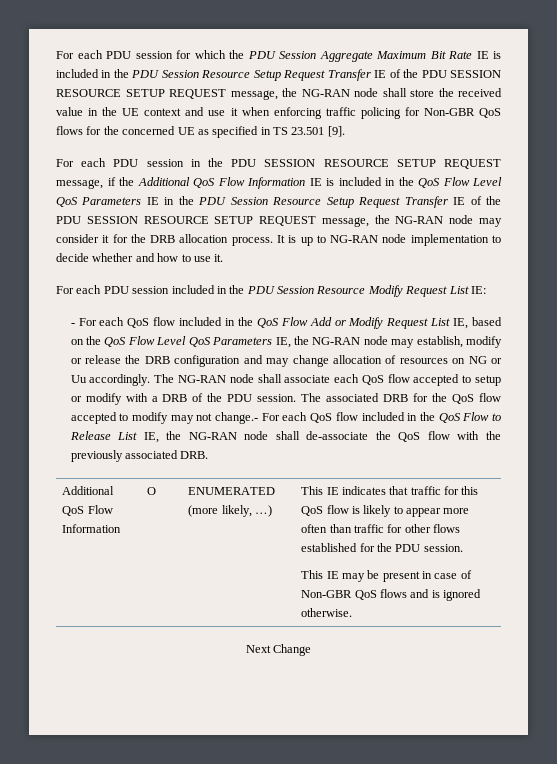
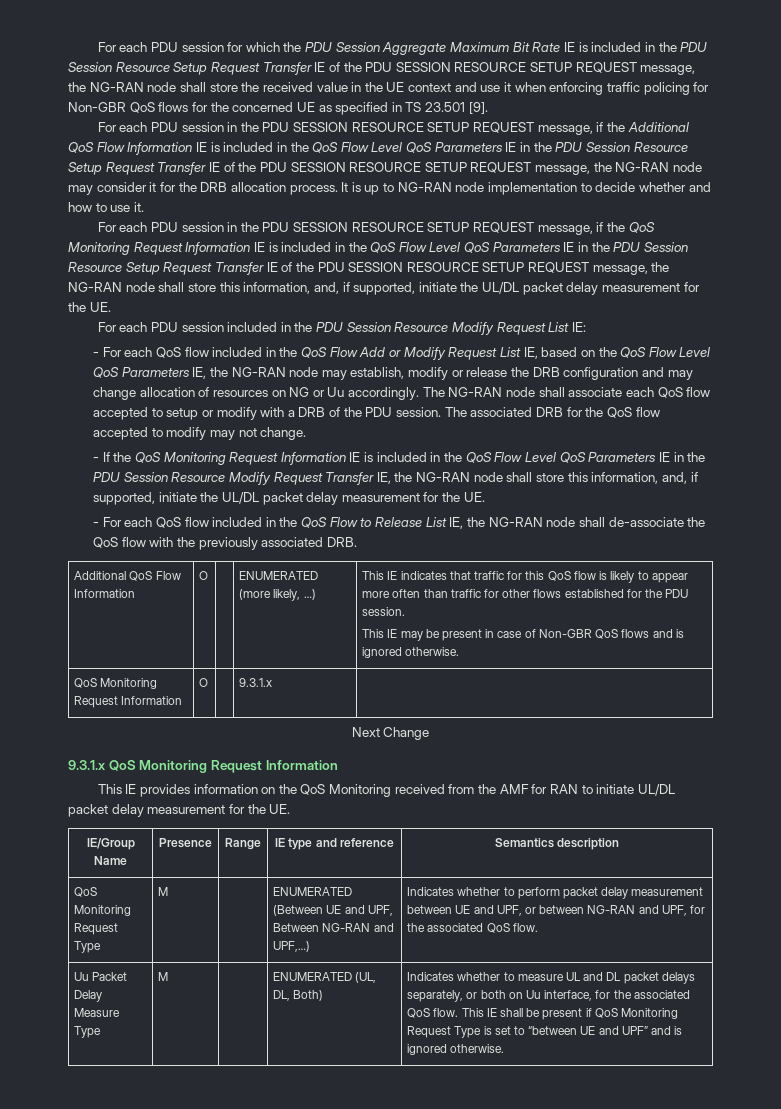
+ For each PDU session in the PDU SESSION RESOURCE SETUP REQUEST message, if the QoS Monitoring Request Information IE is included in the QoS Flow Level QoS Parameters IE in the PDU Session Resource Setup Request Transfer IE of the PDU SESSION RESOURCE SETUP REQUEST message, the NG-RAN node shall store this information, and, if supported, initiate the UL/DL packet delay measurement for the UE.
- The associated DRB for the QoS flow accepted to modify may not change.- For each QoS flow included in the QoS Flow to Release List IE, the NG-RAN node shall de-associate the QoS flow with the previously associated DRB.
+ The associated DRB for the QoS flow accepted to modify may not change.
+ - If the QoS Monitoring Request Information IE is included in the QoS Flow Level QoS Parameters IE in the PDU Session Resource Modify Request Transfer IE, the NG-RAN node shall store this information, and, if supported, initiate the UL/DL packet delay measurement for the UE.
+ - For each QoS flow included in the QoS Flow to Release List IE, the NG-RAN node shall de-associate the QoS flow with the previously associated DRB.
+ QoS Monitoring Request Information | O | | 9.3.1.x |
  Next Change
+ 9.3.1.x QoS Monitoring Request Information
+ This IE provides information on the QoS Monitoring received from the AMF for RAN to initiate UL/DL packet delay measurement for the UE.
+ IE/Group Name | Presence | Range | IE type and reference | Semantics description
+ QoS Monitoring Request Type | M | | ENUMERATED (Between UE and UPF, Between NG-RAN and UPF,…) | Indicates whether to perform packet delay measurement between UE and UPF, or between NG-RAN and UPF, for the associated QoS flow.
+ Uu Packet Delay Measure Type | M | | ENUMERATED (UL, DL, Both) | Indicates whether to measure UL and DL packet delays separately, or both on Uu interface, for the associated QoS flow. This IE shall be present if QoS Monitoring Request Type is set to “between UE and UPF” and is ignored otherwise.

